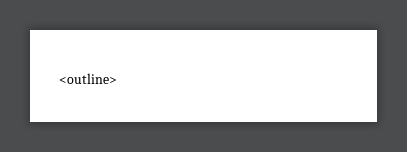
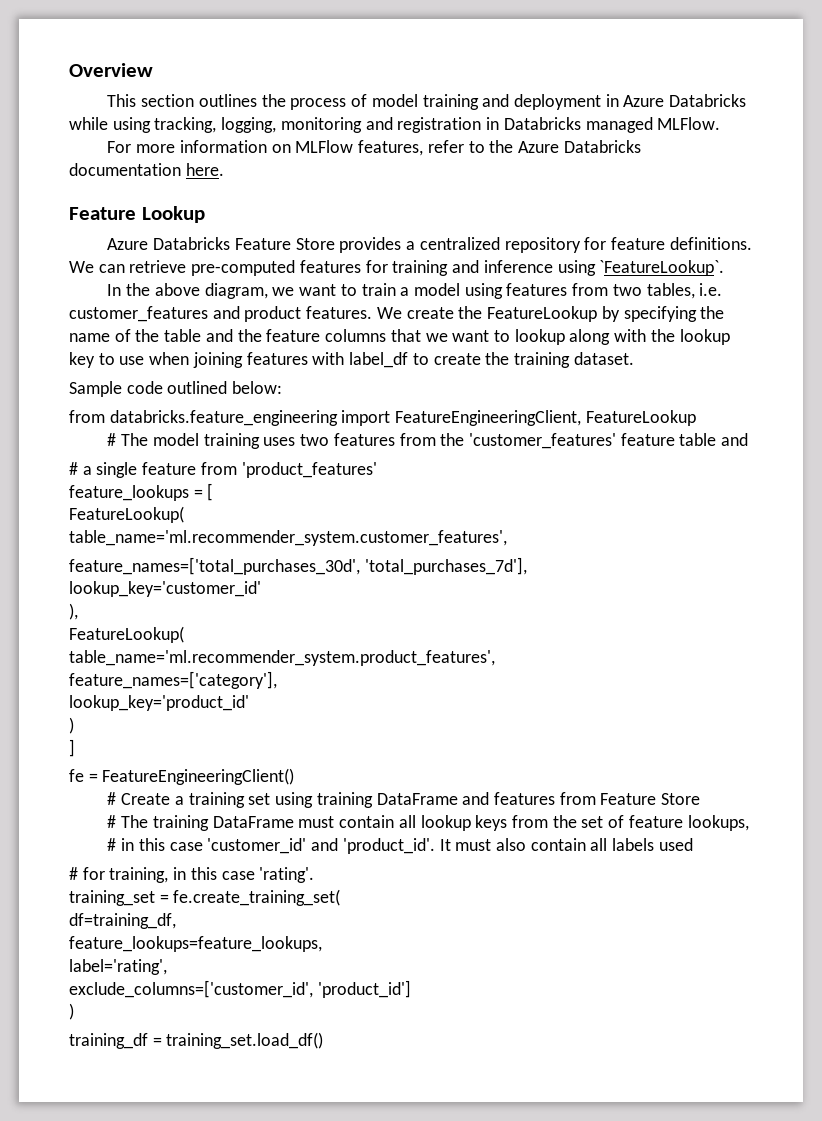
- <outline>
+ Overview
+ This section outlines the process of model training and deployment in Azure Databricks while using tracking, logging, monitoring and registration in Databricks managed MLFlow.
+ For more information on MLFlow features, refer to the Azure Databricks documentation here.
+ Feature Lookup
+ Azure Databricks Feature Store provides a centralized repository for feature definitions. We can retrieve pre-computed features for training and inference using `FeatureLookup`.
+ In the above diagram, we want to train a model using features from two tables, i.e. customer_features and product features. We create the FeatureLookup by specifying the name of the table and the feature columns that we want to lookup along with the lookup key to use when joining features with label_df to create the training dataset.
+ Sample code outlined below:
+ from databricks.feature_engineering import FeatureEngineeringClient, FeatureLookup
+ # The model training uses two features from the 'customer_features' feature table and
+ # a single feature from 'product_features'
+ feature_lookups = [
+ FeatureLookup(
+ table_name='ml.recommender_system.customer_features',
+ feature_names=['total_purchases_30d', 'total_purchases_7d'],
+ lookup_key='customer_id'
+ ),
+ FeatureLookup(
+ table_name='ml.recommender_system.product_features',
+ feature_names=['category'],
+ lookup_key='product_id'
+ )
+ ]
+ fe = FeatureEngineeringClient()
+ # Create a training set using training DataFrame and features from Feature Store
+ # The training DataFrame must contain all lookup keys from the set of feature lookups,
+ # in this case 'customer_id' and 'product_id'. It must also contain all labels used
+ # for training, in this case 'rating'.
+ training_set = fe.create_training_set(
+ df=training_df,
+ feature_lookups=feature_lookups,
+ label='rating',
+ exclude_columns=['customer_id', 'product_id']
+ )
+ training_df = training_set.load_df()

